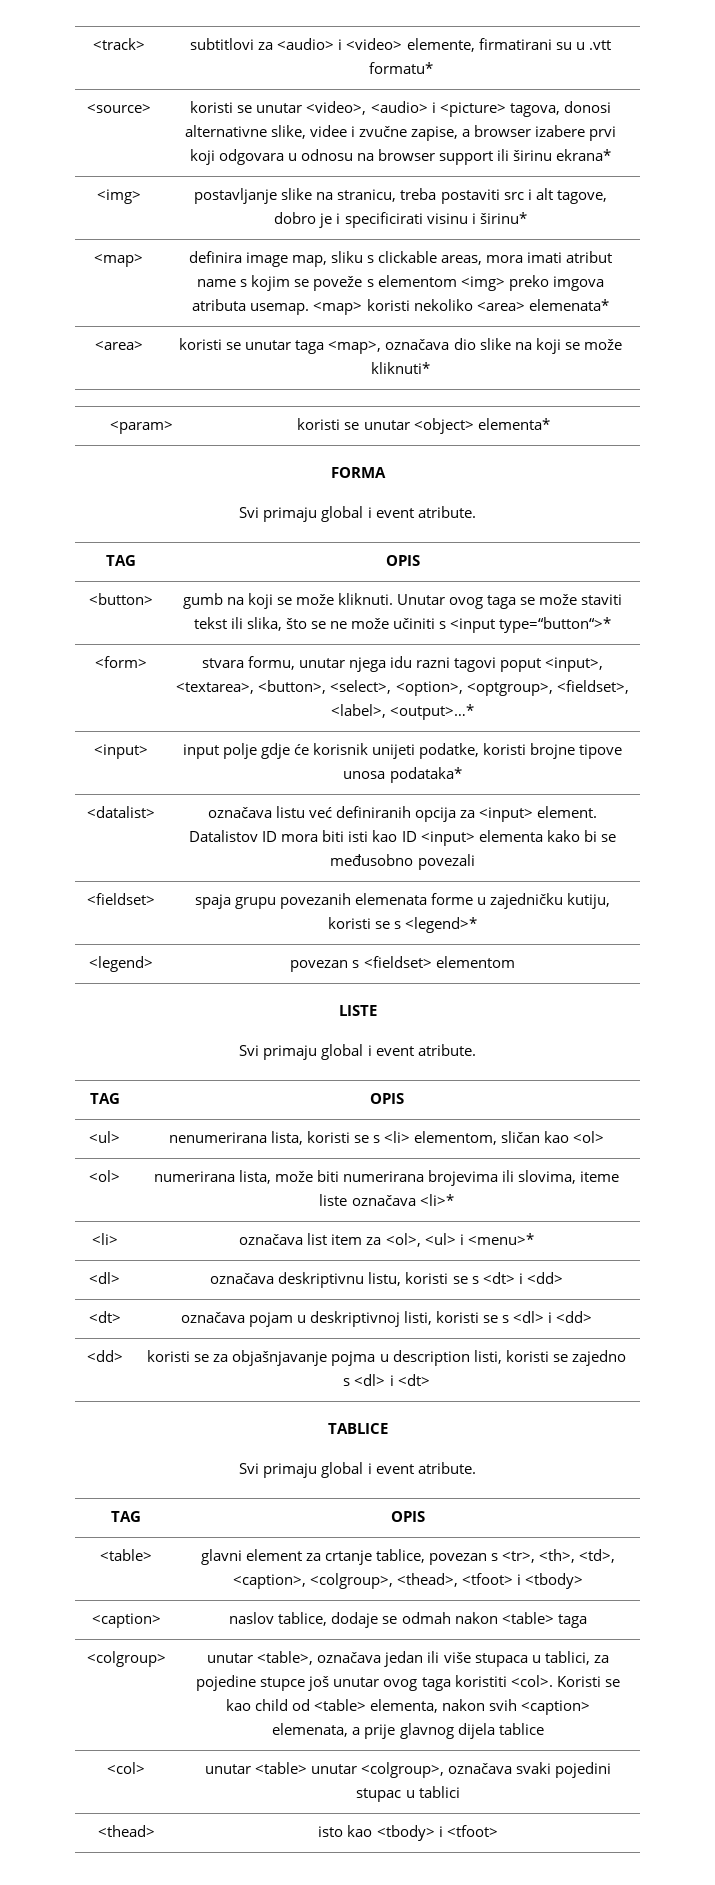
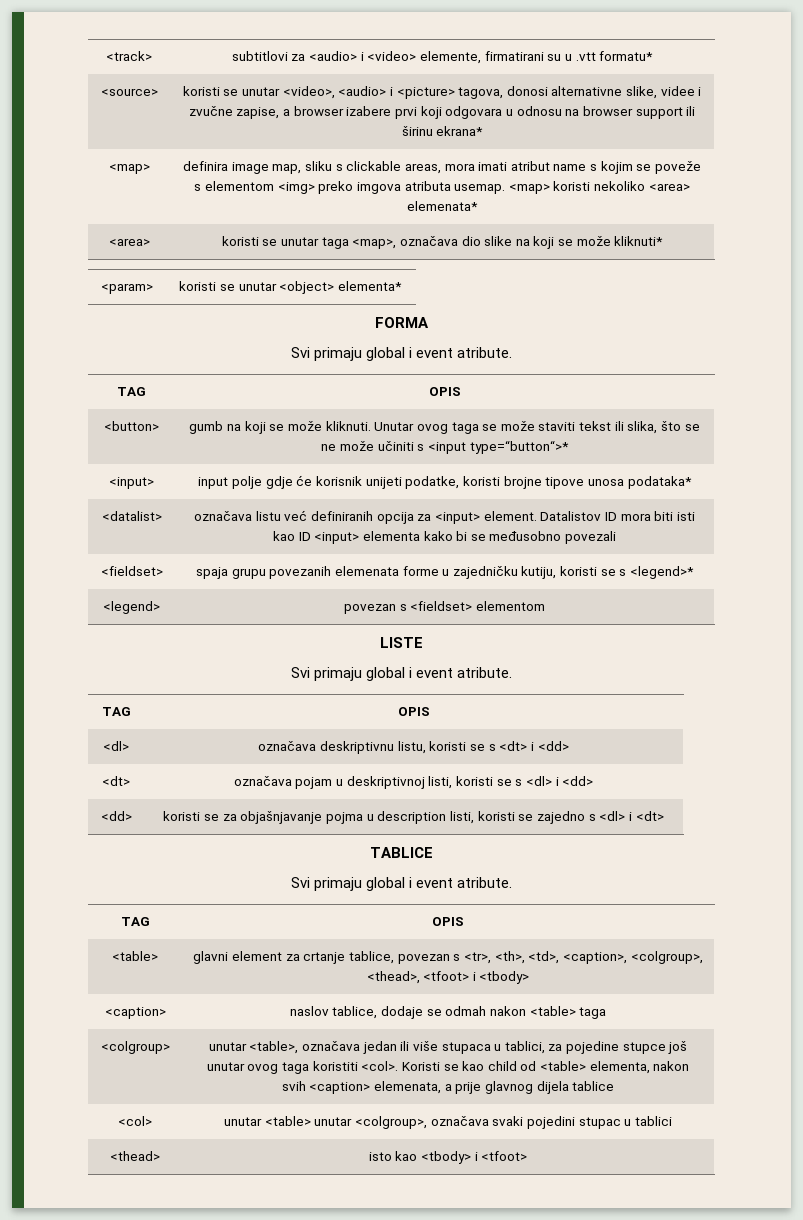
- <img> | postavljanje slike na stranicu, treba postaviti src i alt tagove, dobro je i specificirati visinu i širinu*
- <form> | stvara formu, unutar njega idu razni tagovi poput <input>, <textarea>, <button>, <select>, <option>, <optgroup>, <fieldset>, <label>, <output>…*
- <ul> | nenumerirana lista, koristi se s <li> elementom, sličan kao <ol>
- <ol> | numerirana lista, može biti numerirana brojevima ili slovima, iteme liste označava <li>*
- <li> | označava list item za <ol>, <ul> i <menu>*

